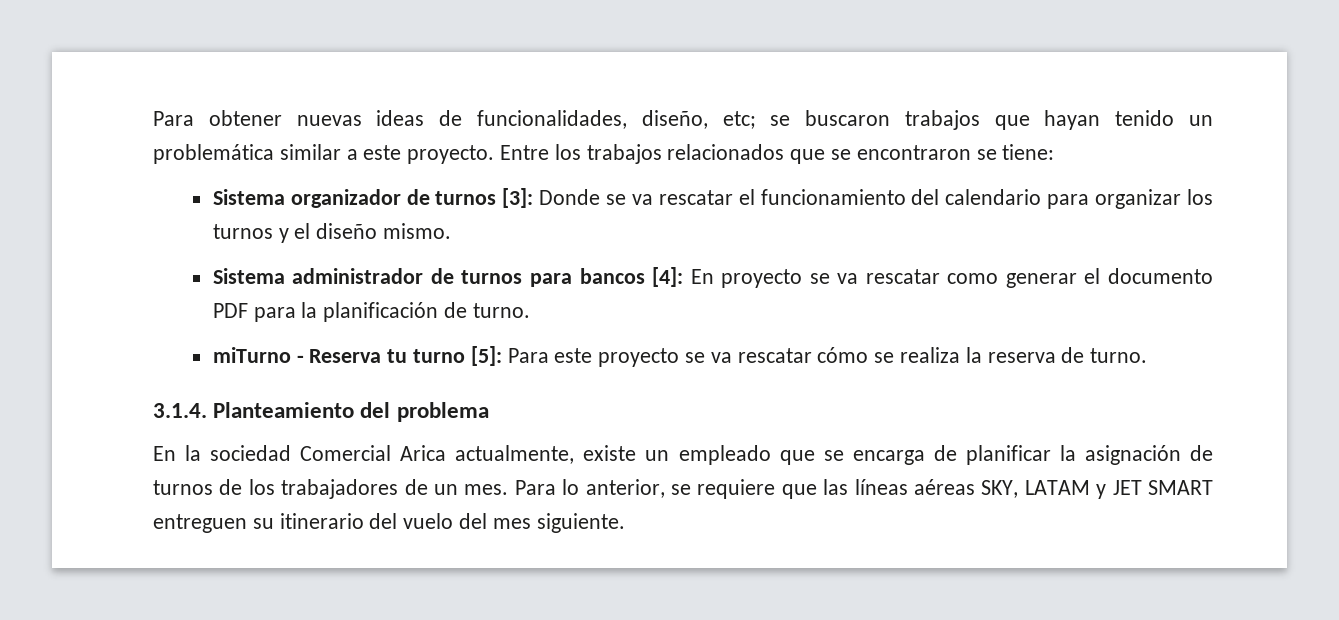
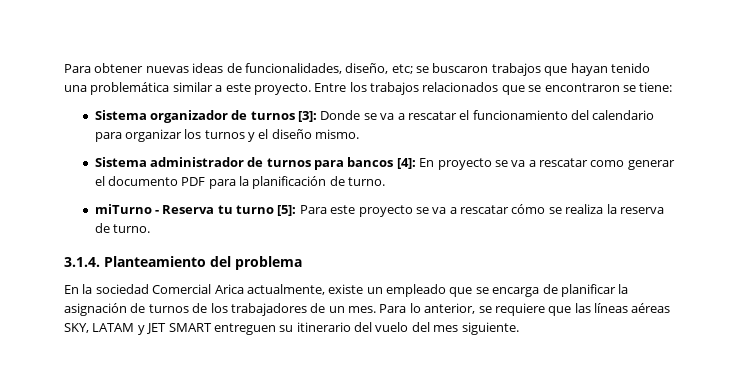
- Para obtener nuevas ideas de funcionalidades, diseño, etc; se buscaron trabajos que hayan tenido un problemática similar a este proyecto.
+ Para obtener nuevas ideas de funcionalidades, diseño, etc; se buscaron trabajos que hayan tenido una problemática similar a este proyecto.
- Sistema organizador de turnos [3]: Donde se va rescatar el funcionamiento del calendario para organizar los turnos y el diseño mismo.
+ Sistema organizador de turnos [3]: Donde se va a rescatar el funcionamiento del calendario para organizar los turnos y el diseño mismo.
- Sistema administrador de turnos para bancos [4]: En proyecto se va rescatar como generar el documento PDF para la planificación de turno.
+ Sistema administrador de turnos para bancos [4]: En proyecto se va a rescatar como generar el documento PDF para la planificación de turno.
- miTurno - Reserva tu turno [5]: Para este proyecto se va rescatar cómo se realiza la reserva de turno.
+ miTurno - Reserva tu turno [5]: Para este proyecto se va a rescatar cómo se realiza la reserva de turno.

